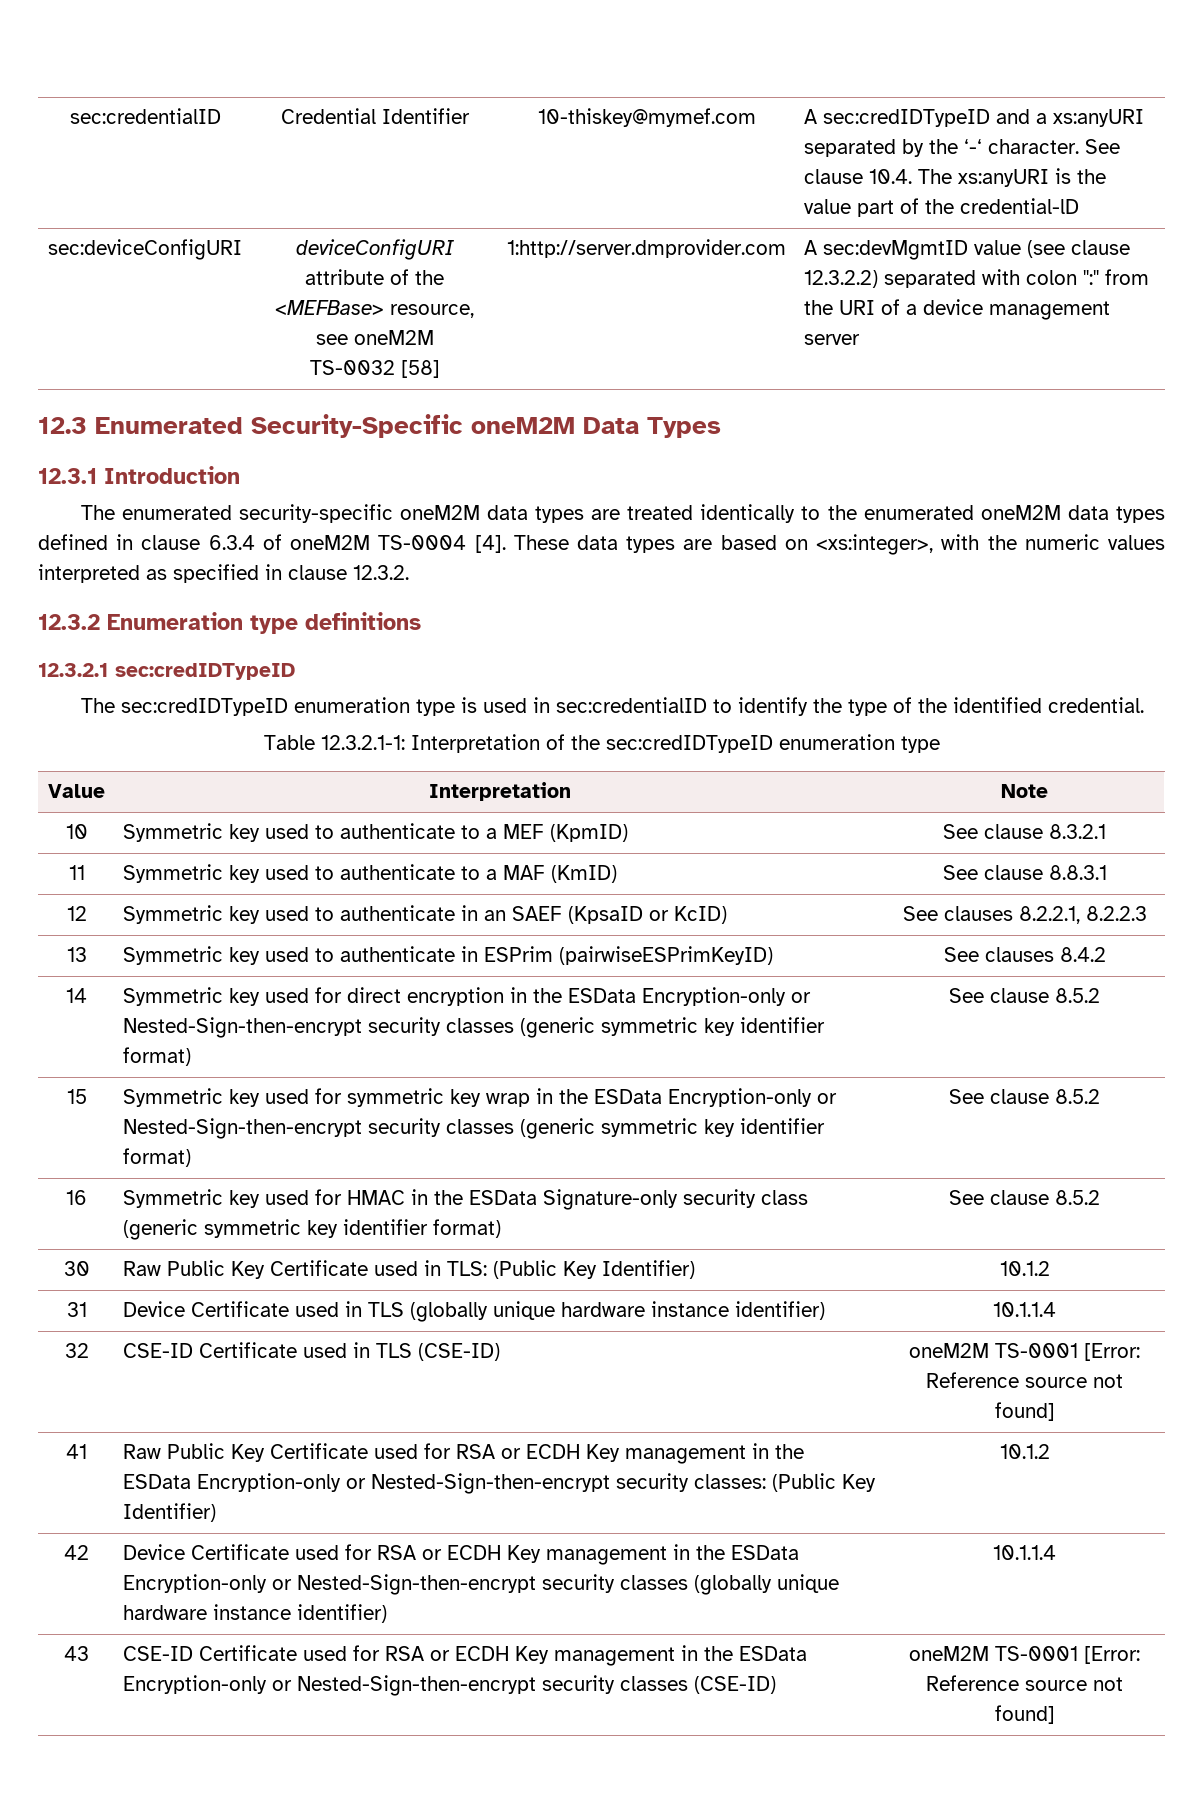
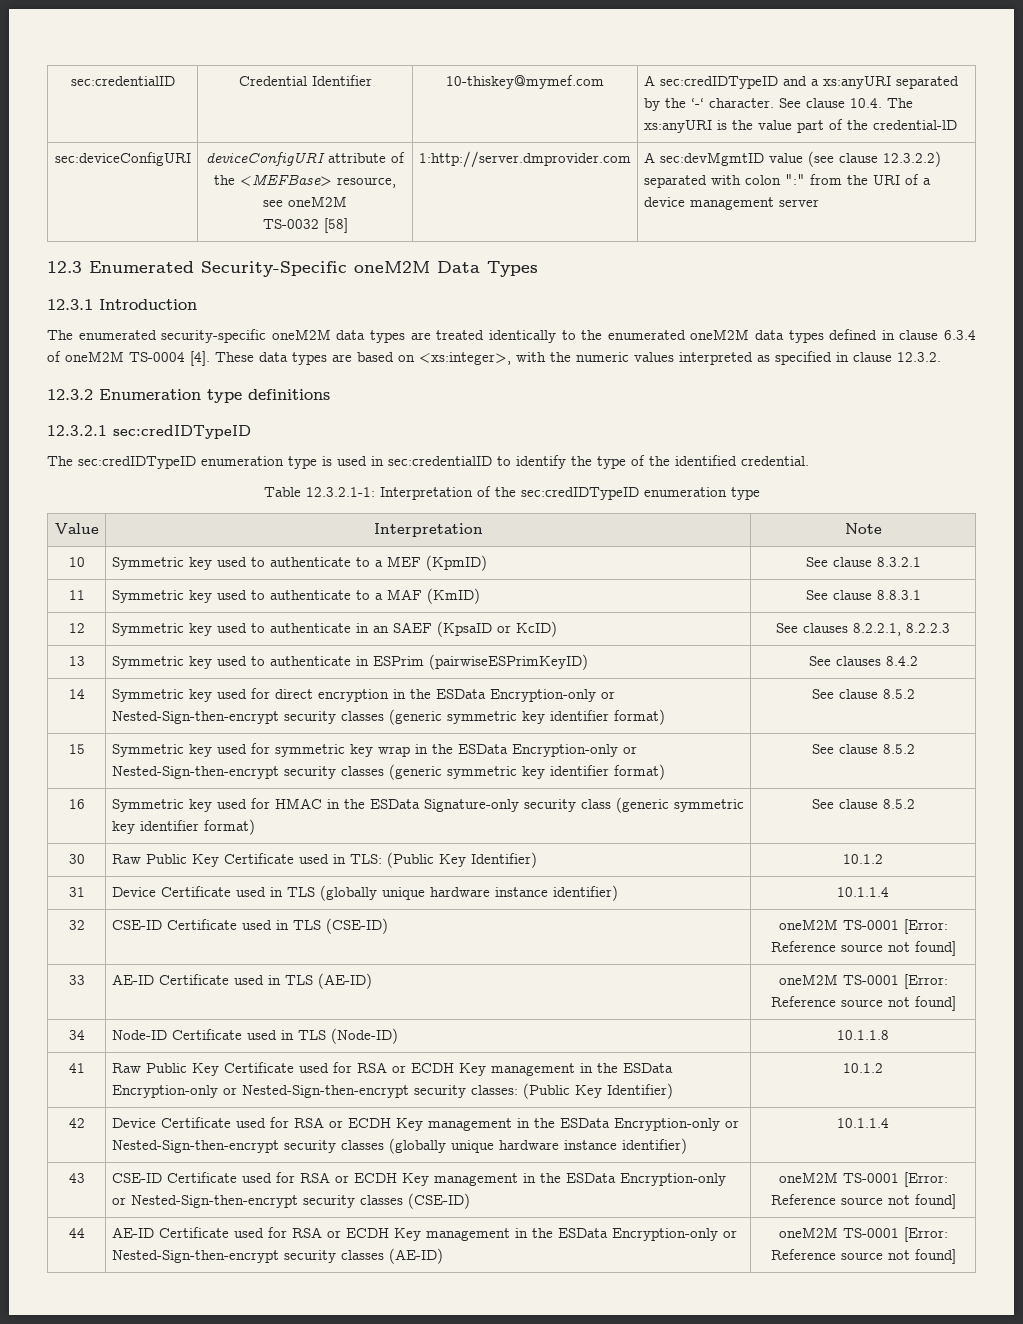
+ 33 | AE-ID Certificate used in TLS (AE-ID) | oneM2M TS-0001 [Error: Reference source not found]
+ 34 | Node-ID Certificate used in TLS (Node-ID) | 10.1.1.8
+ 44 | AE-ID Certificate used for RSA or ECDH Key management in the ESData Encryption-only or Nested-Sign-then-encrypt security classes (AE-ID) | oneM2M TS-0001 [Error: Reference source not found]

